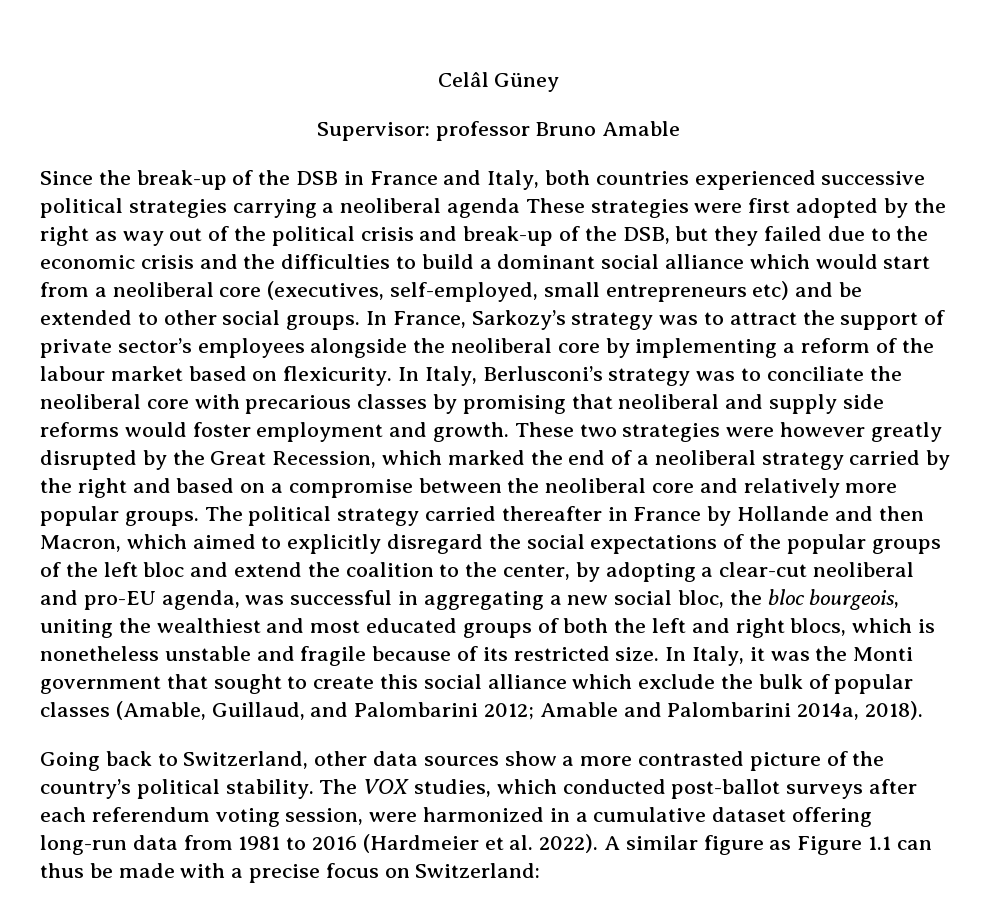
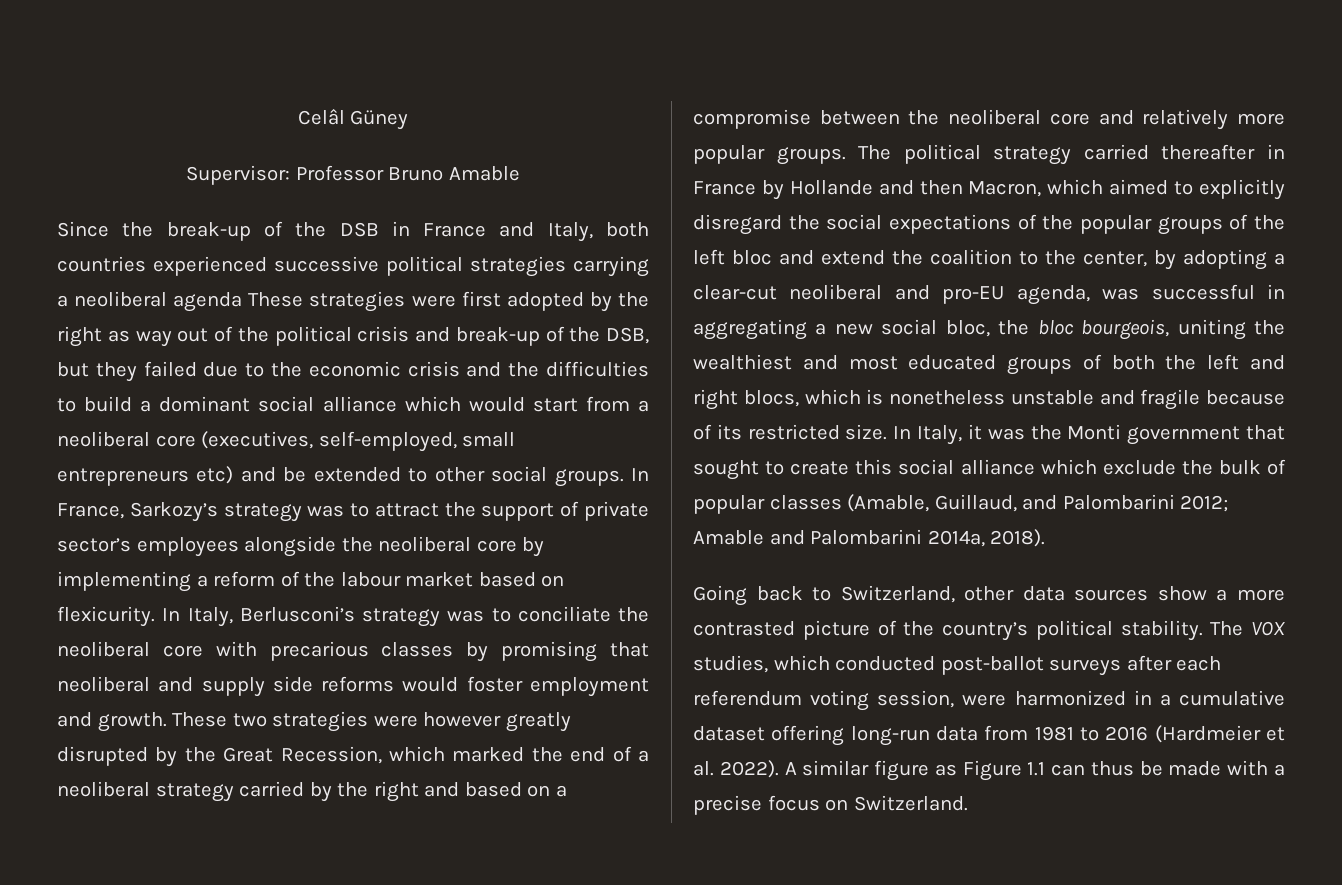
- Supervisor: professor Bruno Amable
+ Supervisor: Professor Bruno Amable
- A similar figure as Figure 1.1 can thus be made with a precise focus on Switzerland:
+ A similar figure as Figure 1.1 can thus be made with a precise focus on Switzerland.

